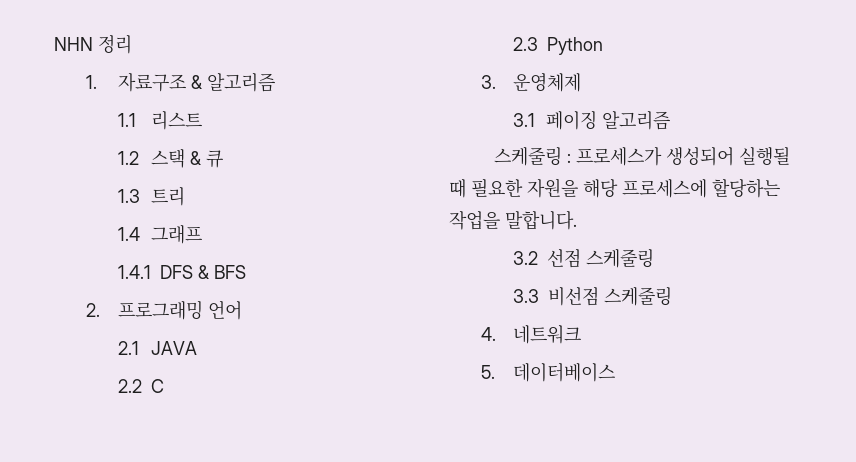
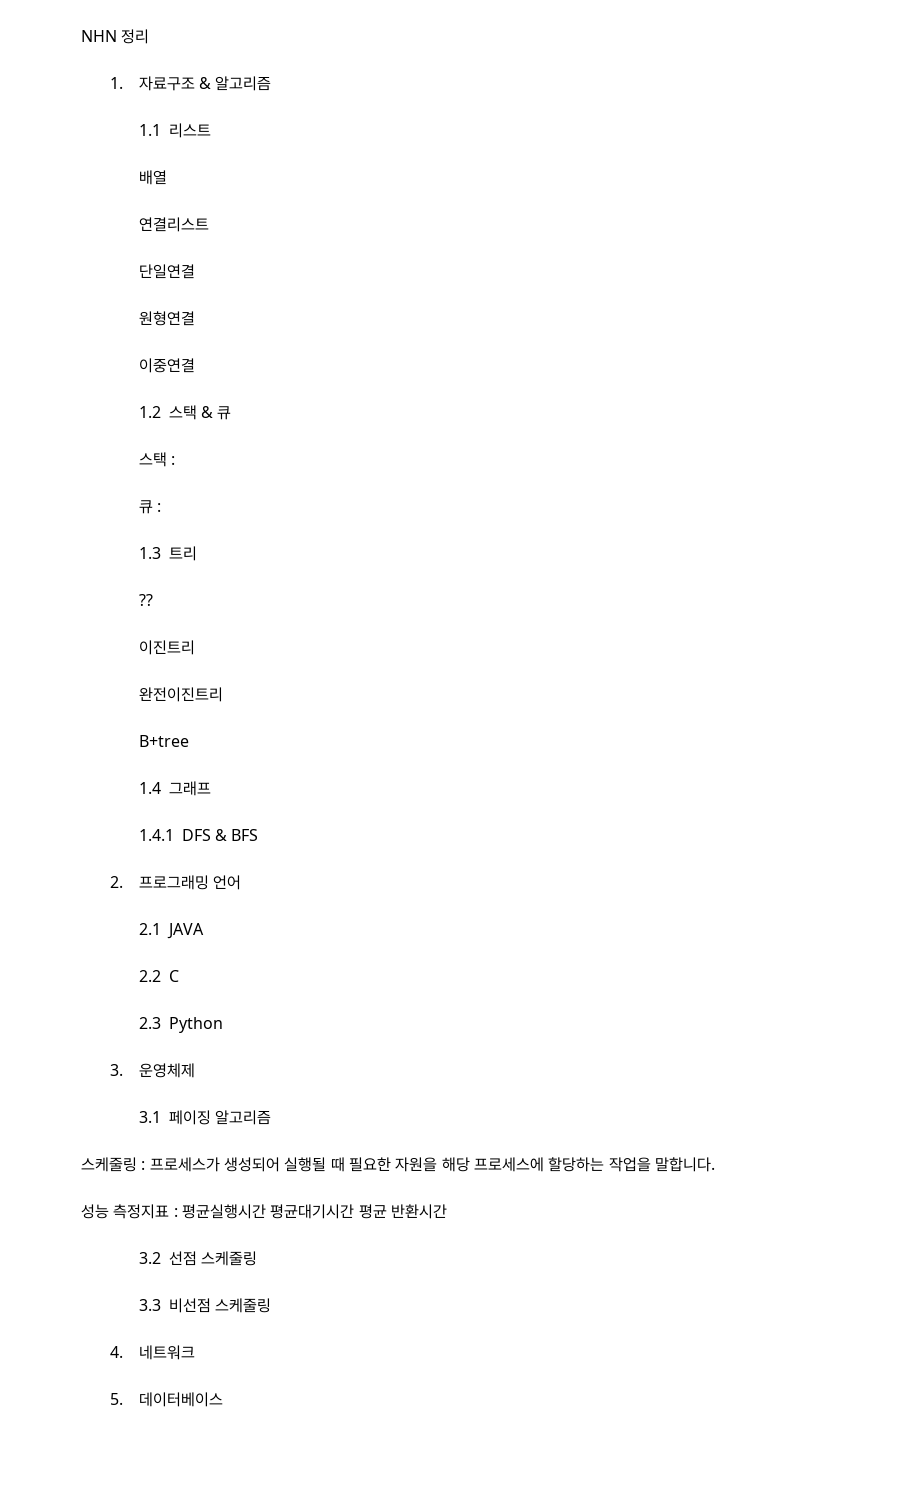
+ 배열
+ 연결리스트
+ 단일연결
+ 원형연결
+ 이중연결
+ 스택 :
+ 큐 :
  1.3 트리
+ ??
+ 이진트리
+ 완전이진트리
+ B+tree
+ 성능 측정지표 : 평균실행시간 평균대기시간 평균 반환시간

